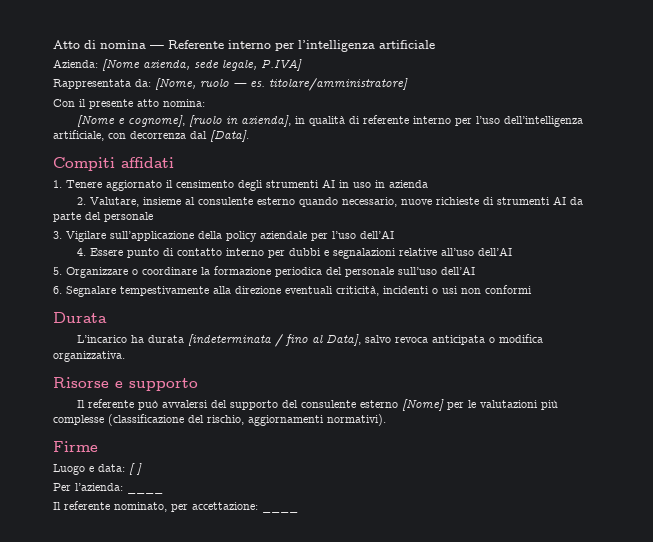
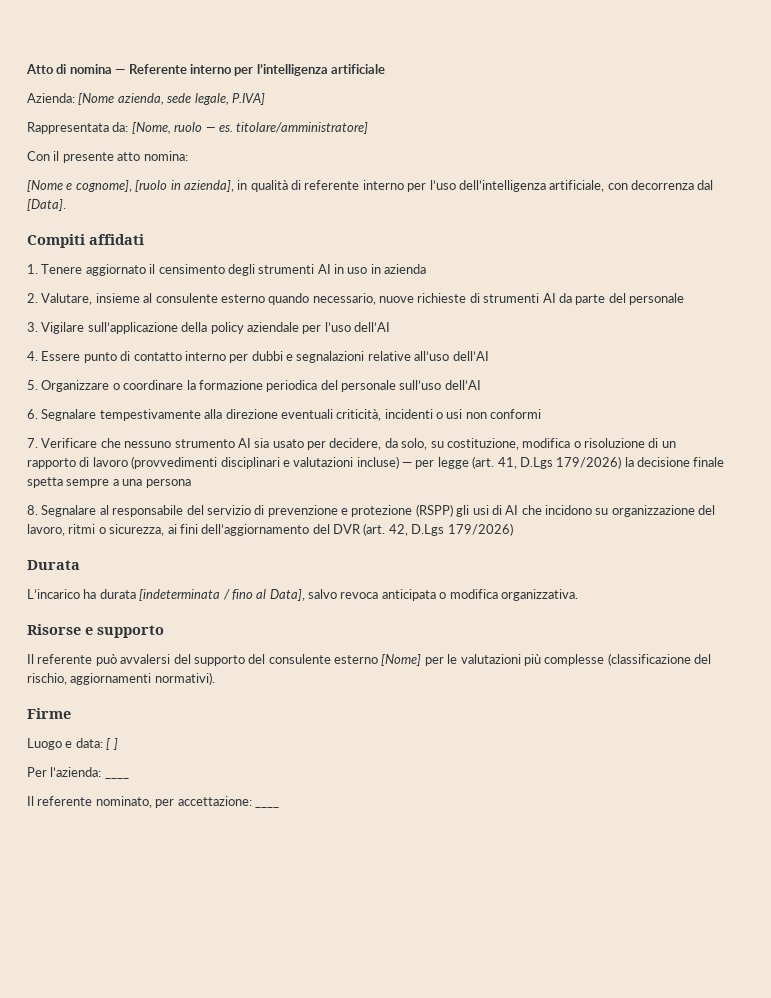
+ 7. Verificare che nessuno strumento AI sia usato per decidere, da solo, su costituzione, modifica o risoluzione di un rapporto di lavoro (provvedimenti disciplinari e valutazioni incluse) — per legge (art. 41, D.Lgs 179/2026) la decisione finale spetta sempre a una persona
+ 8. Segnalare al responsabile del servizio di prevenzione e protezione (RSPP) gli usi di AI che incidono su organizzazione del lavoro, ritmi o sicurezza, ai fini dell’aggiornamento del DVR (art. 42, D.Lgs 179/2026)

